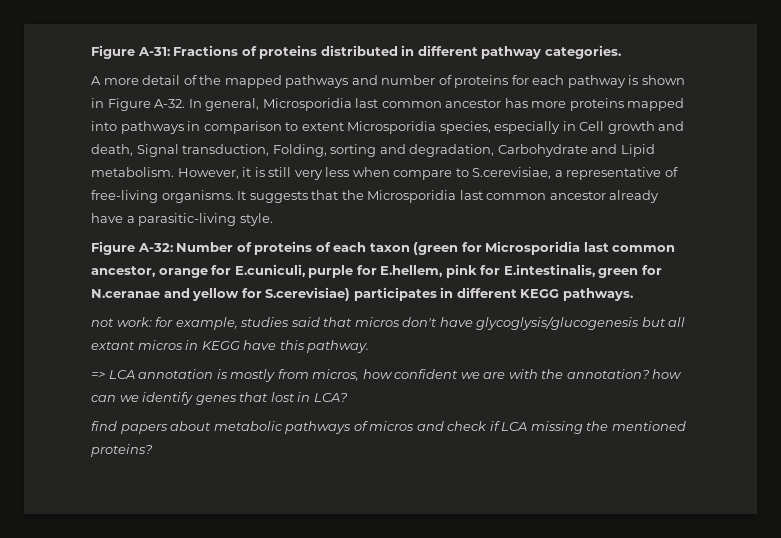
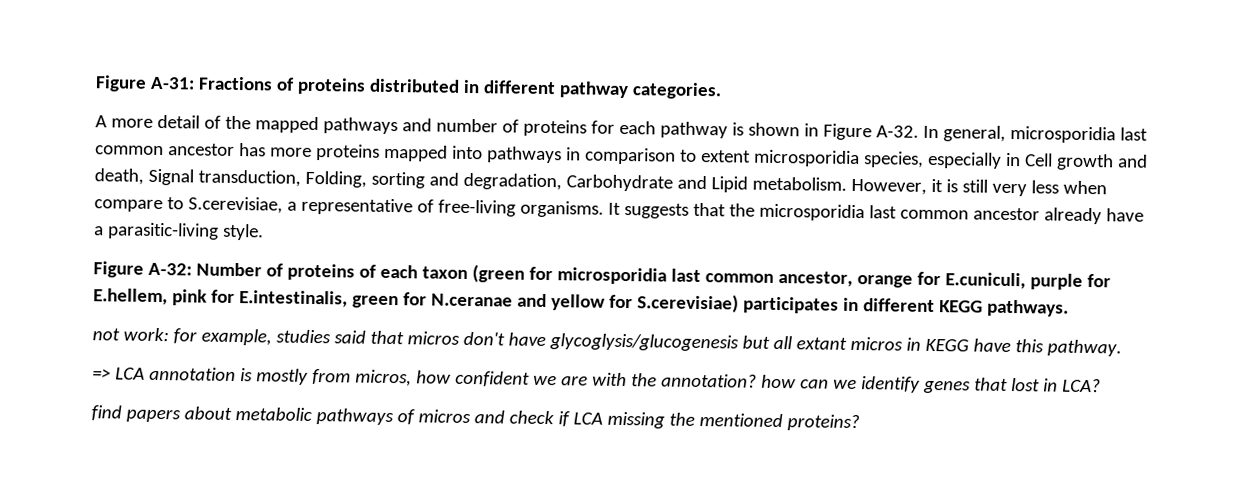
- In general, Microsporidia last common ancestor has more proteins mapped into pathways in comparison to extent Microsporidia species, especially in Cell growth and death, Signal transduction, Folding, sorting and degradation, Carbohydrate and Lipid metabolism.
+ In general, microsporidia last common ancestor has more proteins mapped into pathways in comparison to extent microsporidia species, especially in Cell growth and death, Signal transduction, Folding, sorting and degradation, Carbohydrate and Lipid metabolism.
- It suggests that the Microsporidia last common ancestor already have a parasitic-living style.
+ It suggests that the microsporidia last common ancestor already have a parasitic-living style.
- Figure A-32: Number of proteins of each taxon (green for Microsporidia last common ancestor, orange for E.cuniculi, purple for E.hellem, pink for E.intestinalis, green for N.ceranae and yellow for S.cerevisiae) participates in different KEGG pathways.
+ Figure A-32: Number of proteins of each taxon (green for microsporidia last common ancestor, orange for E.cuniculi, purple for E.hellem, pink for E.intestinalis, green for N.ceranae and yellow for S.cerevisiae) participates in different KEGG pathways.

